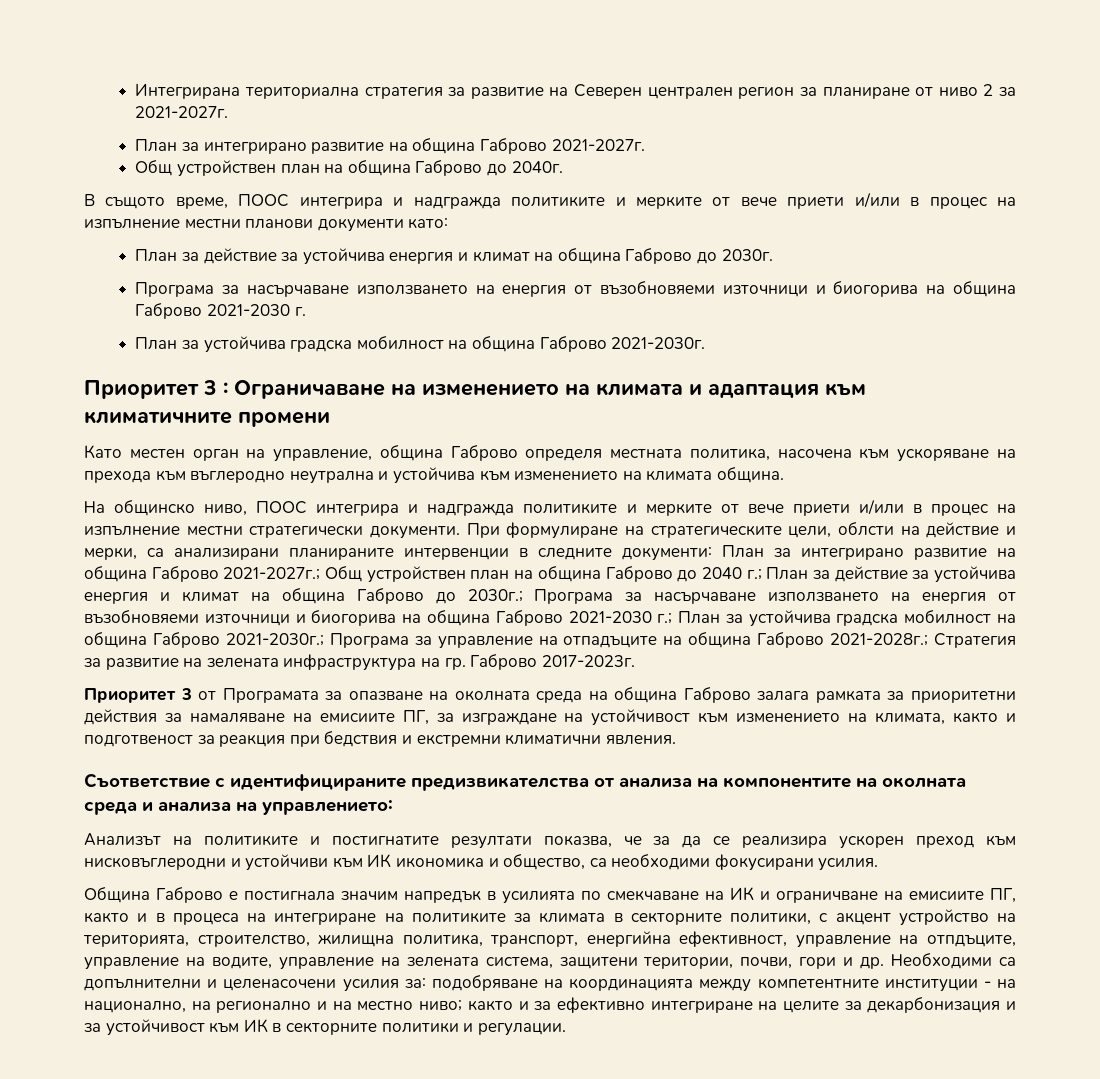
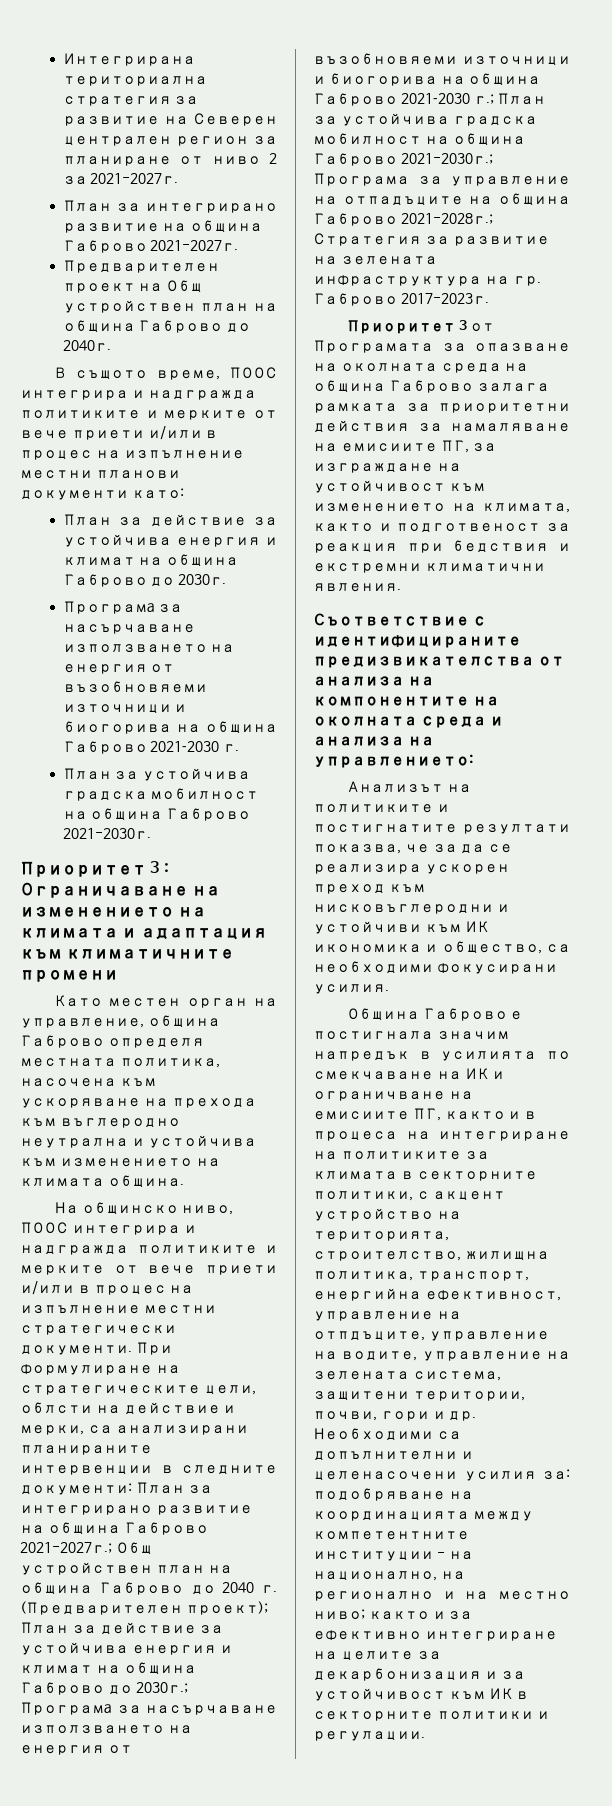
- Общ устройствен план на община Габрово до 2040г.
+ Предварителен проект на Общ устройствен план на община Габрово до 2040г.
- Общ устройствен план на община Габрово до 2040 г.;
+ Общ устройствен план на община Габрово до 2040 г. (Предварителен проект);

